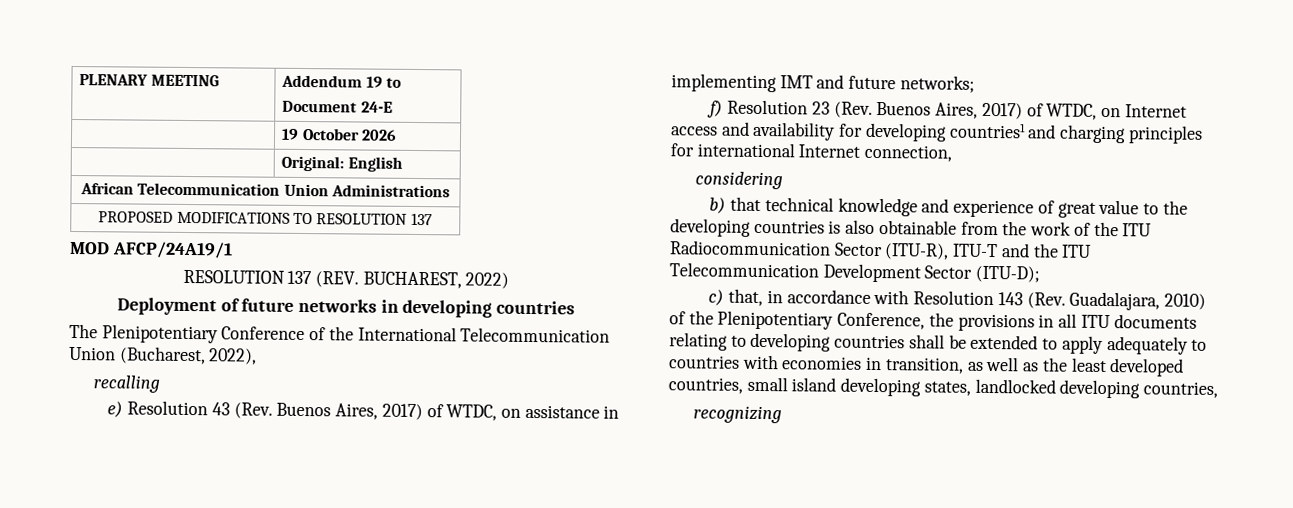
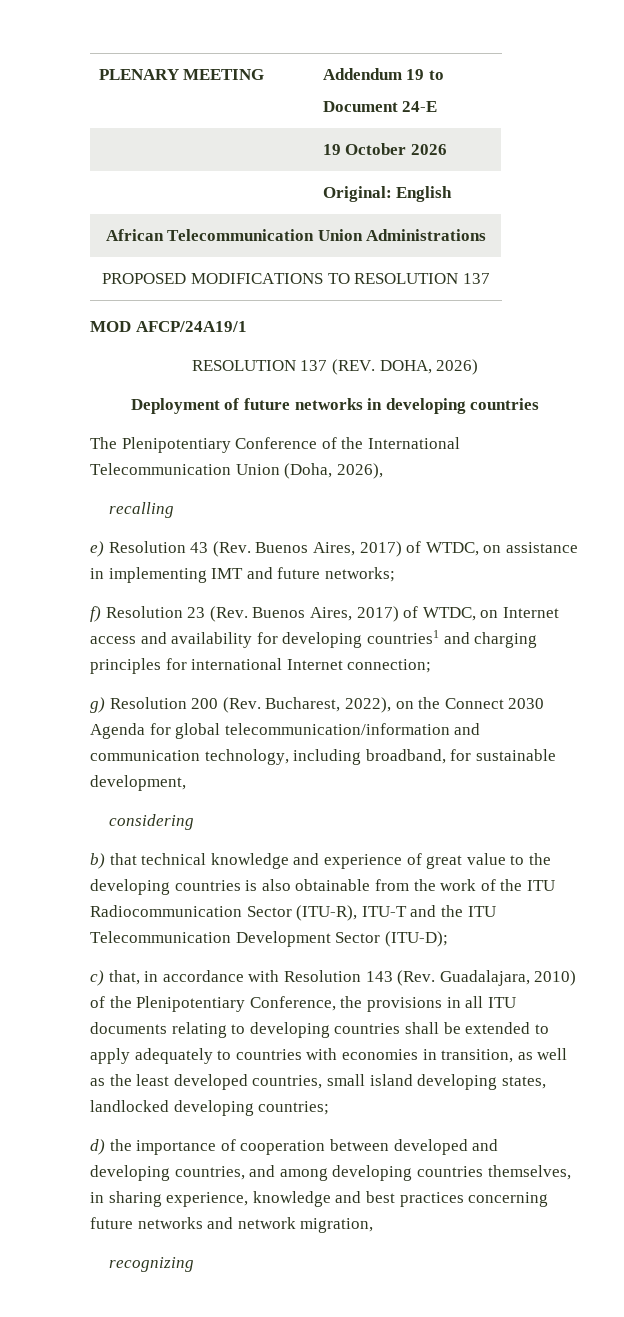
- RESOLUTION 137 (REV. BUCHAREST, 2022)
+ RESOLUTION 137 (REV. DOHA, 2026)
- The Plenipotentiary Conference of the International Telecommunication Union (Bucharest, 2022),
+ The Plenipotentiary Conference of the International Telecommunication Union (Doha, 2026),
- f) Resolution 23 (Rev. Buenos Aires, 2017) of WTDC, on Internet access and availability for developing countries1 and charging principles for international Internet connection,
+ f) Resolution 23 (Rev. Buenos Aires, 2017) of WTDC, on Internet access and availability for developing countries1 and charging principles for international Internet connection;
+ g) Resolution 200 (Rev. Bucharest, 2022), on the Connect 2030 Agenda for global telecommunication/information and communication technology, including broadband, for sustainable development,
- c) that, in accordance with Resolution 143 (Rev. Guadalajara, 2010) of the Plenipotentiary Conference, the provisions in all ITU documents relating to developing countries shall be extended to apply adequately to countries with economies in transition, as well as the least developed countries, small island developing states, landlocked developing countries,
+ c) that, in accordance with Resolution 143 (Rev. Guadalajara, 2010) of the Plenipotentiary Conference, the provisions in all ITU documents relating to developing countries shall be extended to apply adequately to countries with economies in transition, as well as the least developed countries, small island developing states, landlocked developing countries;
+ d) the importance of cooperation between developed and developing countries, and among developing countries themselves, in sharing experience, knowledge and best practices concerning future networks and network migration,

